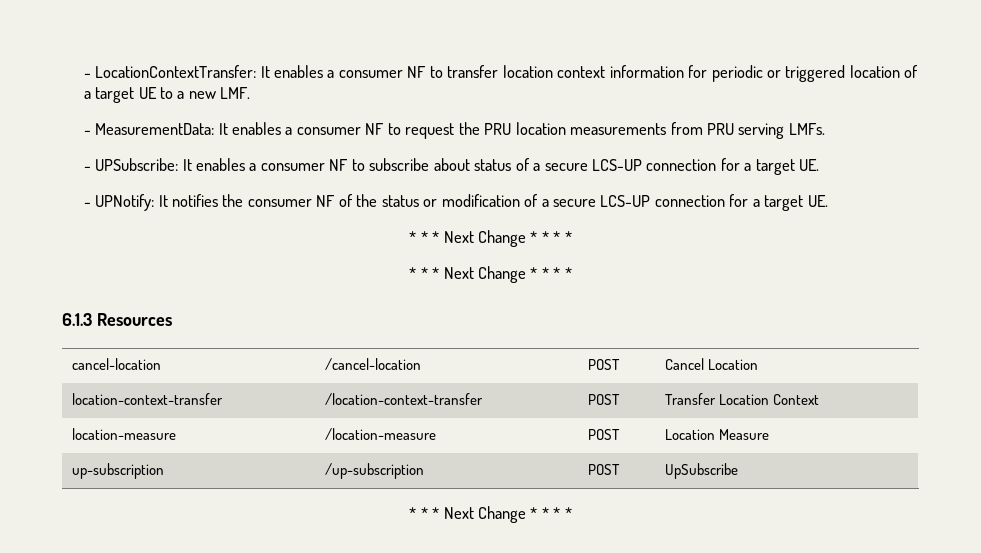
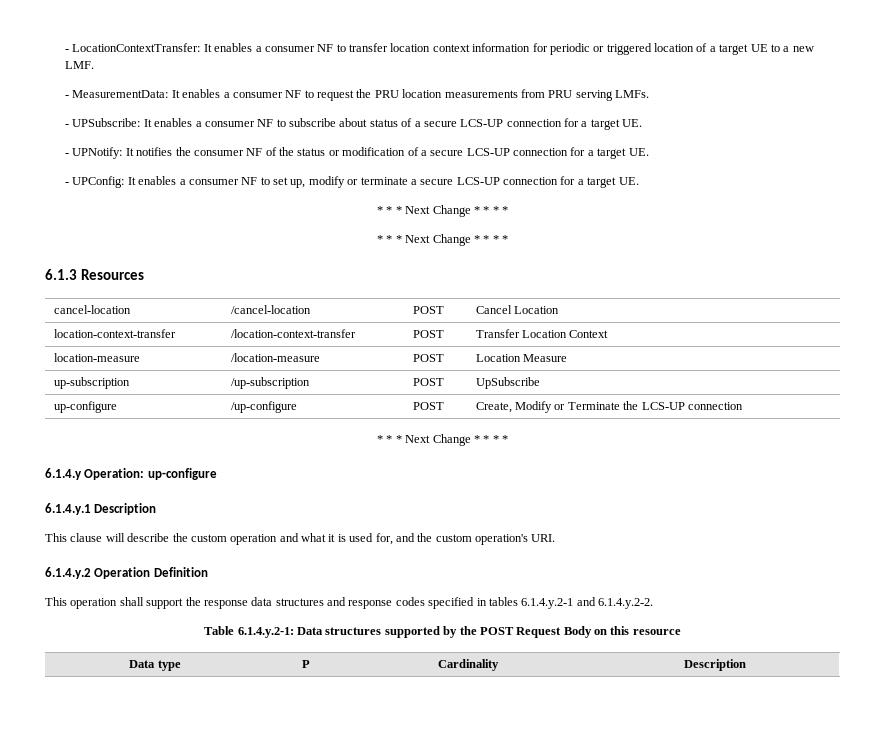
+ - UPConfig: It enables a consumer NF to set up, modify or terminate a secure LCS-UP connection for a target UE.
  up-subscription | /up-subscription | POST | UpSubscribe
+ up-configure | /up-configure | POST | Create, Modify or Terminate the LCS-UP connection
  * * * Next Change * * * *
+ 6.1.4.y Operation: up-configure
+ 6.1.4.y.1 Description
+ This clause will describe the custom operation and what it is used for, and the custom operation's URI.
+ 6.1.4.y.2 Operation Definition
+ This operation shall support the response data structures and response codes specified in tables 6.1.4.y.2-1 and 6.1.4.y.2-2.
+ Table 6.1.4.y.2-1: Data structures supported by the POST Request Body on this resource
+ Data type | P | Cardinality | Description

